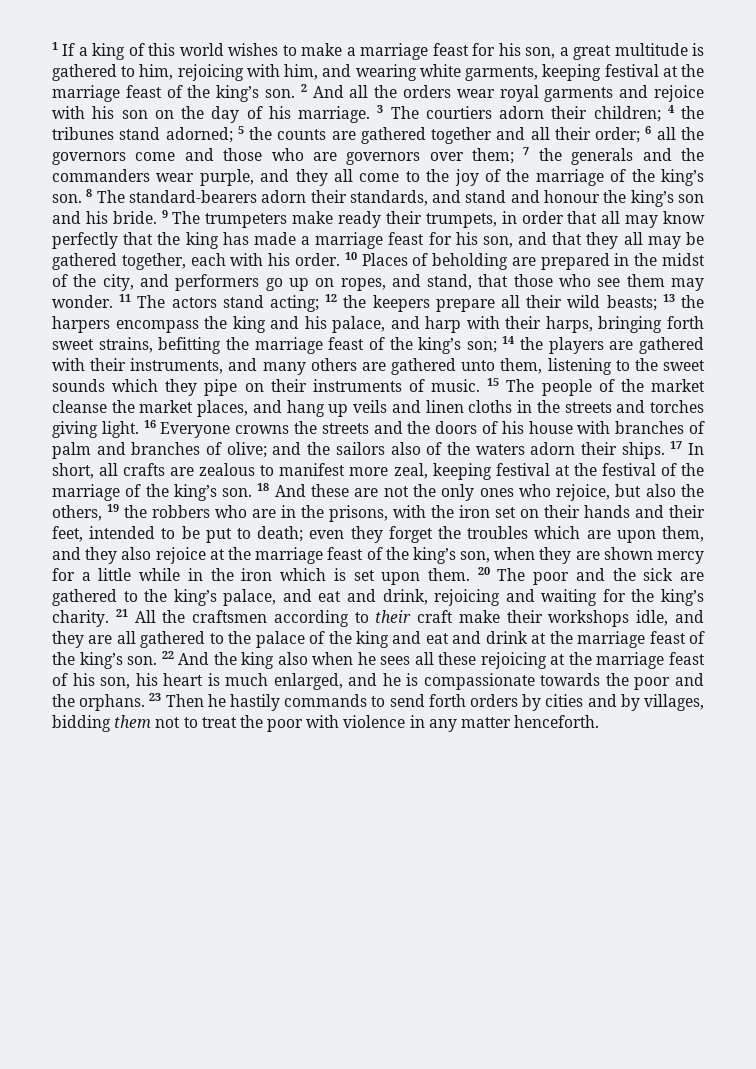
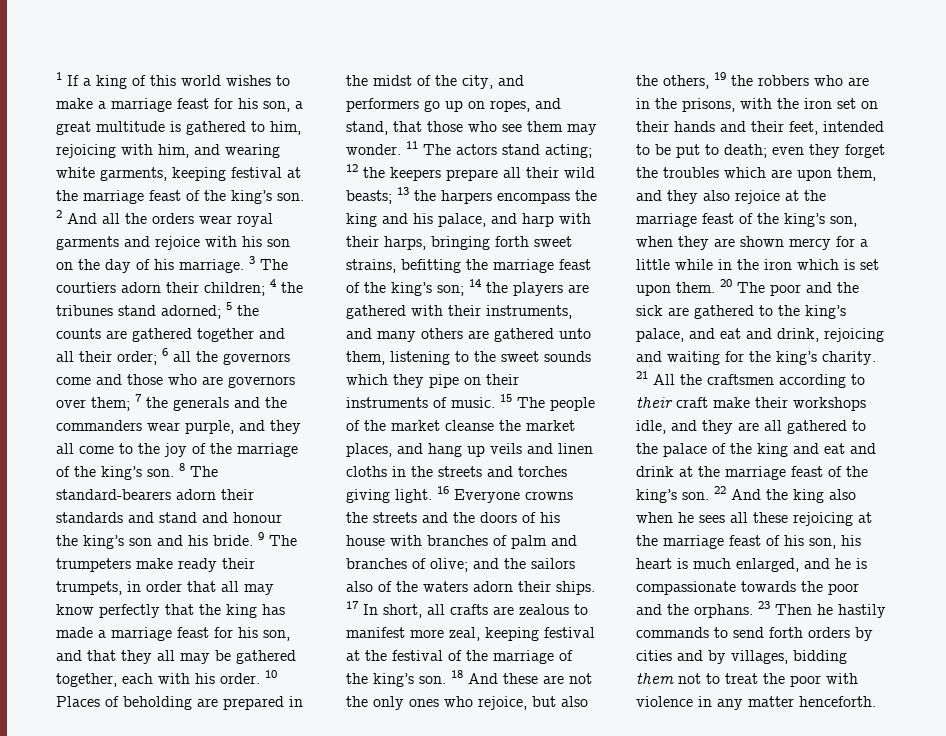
- 8 The standard-bearers adorn their standards, and stand and honour the king’s son and his bride.
+ 8 The standard-bearers adorn their standards and stand and honour the king’s son and his bride.

